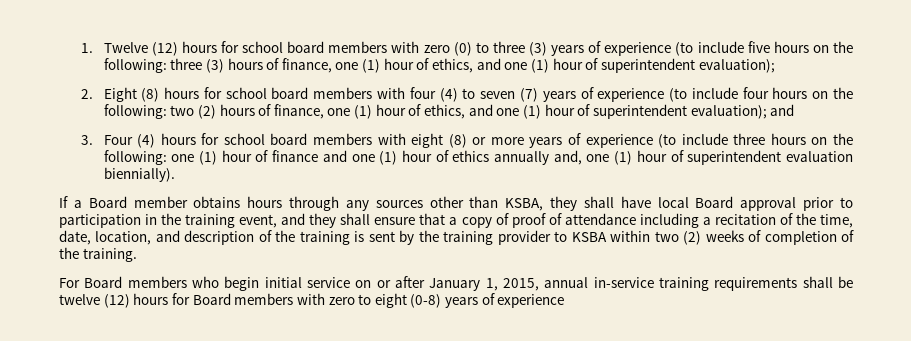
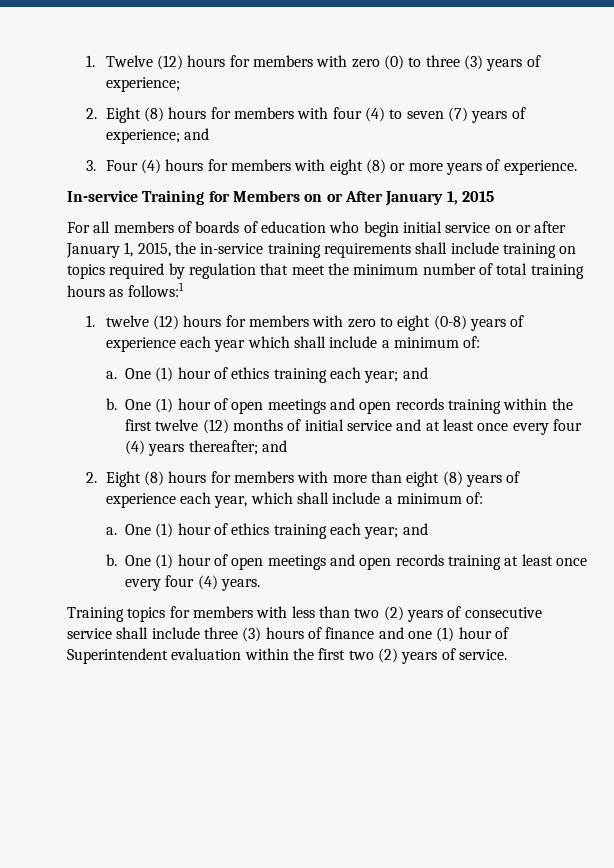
- 1. Twelve (12) hours for school board members with zero (0) to three (3) years of experience (to include five hours on the following: three (3) hours of finance, one (1) hour of ethics, and one (1) hour of superintendent evaluation);
- 2. Eight (8) hours for school board members with four (4) to seven (7) years of experience (to include four hours on the following: two (2) hours of finance, one (1) hour of ethics, and one (1) hour of superintendent evaluation); and
+ 1. Twelve (12) hours for members with zero (0) to three (3) years of experience;
+ 2. Eight (8) hours for members with four (4) to seven (7) years of experience; and
- 3. Four (4) hours for school board members with eight (8) or more years of experience (to include three hours on the following: one (1) hour of finance and one (1) hour of ethics annually and, one (1) hour of superintendent evaluation biennially).
- If a Board member obtains hours through any sources other than KSBA, they shall have local Board approval prior to participation in the training event, and they shall ensure that a copy of proof of attendance including a recitation of the time, date, location, and description of the training is sent by the training provider to KSBA within two (2) weeks of completion of the training.
- For Board members who begin initial service on or after January 1, 2015, annual in-service training requirements shall be twelve (12) hours for Board members with zero to eight (0-8) years of experience
+ 3. Four (4) hours for members with eight (8) or more years of experience.
+ In-service Training for Members on or After January 1, 2015
+ For all members of boards of education who begin initial service on or after January 1, 2015, the in-service training requirements shall include training on topics required by regulation that meet the minimum number of total training hours as follows:1
+ 1. twelve (12) hours for members with zero to eight (0-8) years of experience each year which shall include a minimum of:
+ a. One (1) hour of ethics training each year; and
+ b. One (1) hour of open meetings and open records training within the first twelve (12) months of initial service and at least once every four (4) years thereafter; and
+ 2. Eight (8) hours for members with more than eight (8) years of experience each year, which shall include a minimum of:
+ a. One (1) hour of ethics training each year; and
+ b. One (1) hour of open meetings and open records training at least once every four (4) years.
+ Training topics for members with less than two (2) years of consecutive service shall include three (3) hours of finance and one (1) hour of Superintendent evaluation within the first two (2) years of service.

